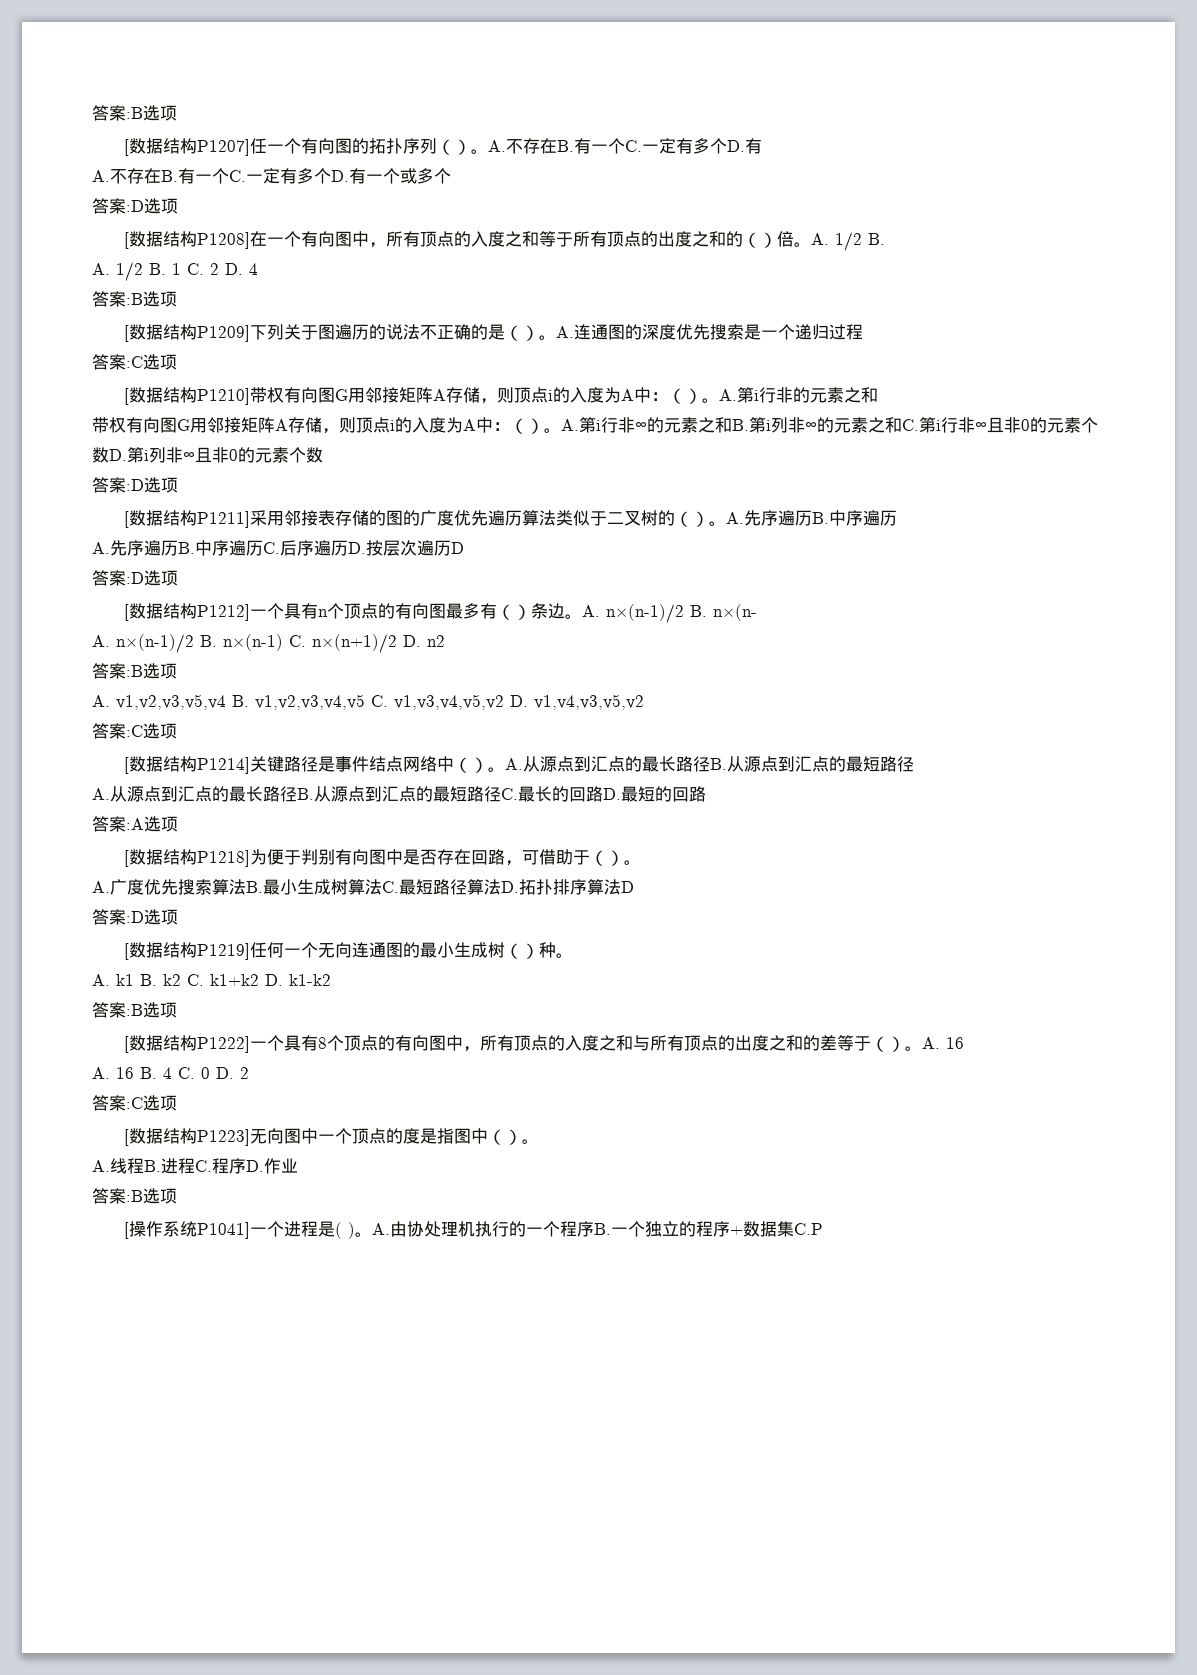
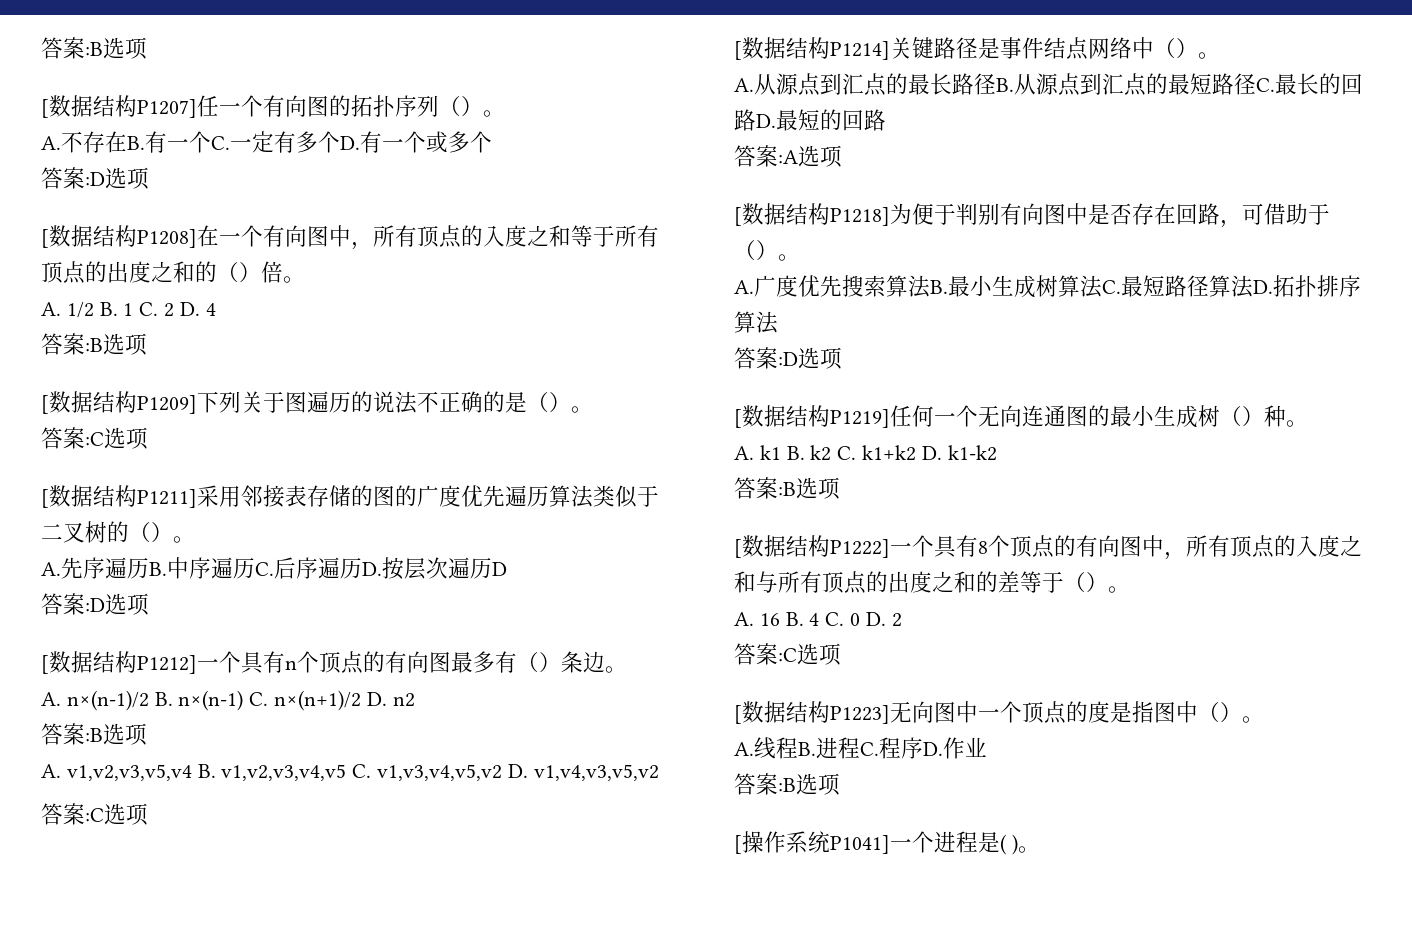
- [数据结构P1207]任一个有向图的拓扑序列（）。A.不存在B.有一个C.一定有多个D.有
+ [数据结构P1207]任一个有向图的拓扑序列（）。
- [数据结构P1208]在一个有向图中，所有顶点的入度之和等于所有顶点的出度之和的（）倍。A. 1/2 B.
+ [数据结构P1208]在一个有向图中，所有顶点的入度之和等于所有顶点的出度之和的（）倍。
- [数据结构P1209]下列关于图遍历的说法不正确的是（）。A.连通图的深度优先搜索是一个递归过程
+ [数据结构P1209]下列关于图遍历的说法不正确的是（）。
  答案:C选项
- [数据结构P1210]带权有向图G用邻接矩阵A存储，则顶点i的入度为A中：（）。A.第i行非的元素之和
- 带权有向图G用邻接矩阵A存储，则顶点i的入度为A中：（）。A.第i行非∞的元素之和B.第i列非∞的元素之和C.第i行非∞且非0的元素个数D.第i列非∞且非0的元素个数
- 答案:D选项
- [数据结构P1211]采用邻接表存储的图的广度优先遍历算法类似于二叉树的（）。A.先序遍历B.中序遍历
+ [数据结构P1211]采用邻接表存储的图的广度优先遍历算法类似于二叉树的（）。
- A. n×(n-1)/2 B. n×(n-
- [数据结构P1214]关键路径是事件结点网络中（）。A.从源点到汇点的最长路径B.从源点到汇点的最短路径
+ [数据结构P1214]关键路径是事件结点网络中（）。
- A.广度优先搜索算法B.最小生成树算法C.最短路径算法D.拓扑排序算法D
+ A.广度优先搜索算法B.最小生成树算法C.最短路径算法D.拓扑排序算法
- [数据结构P1222]一个具有8个顶点的有向图中，所有顶点的入度之和与所有顶点的出度之和的差等于（）。A. 16
+ [数据结构P1222]一个具有8个顶点的有向图中，所有顶点的入度之和与所有顶点的出度之和的差等于（）。
- A.由协处理机执行的一个程序B.一个独立的程序+数据集C.P

